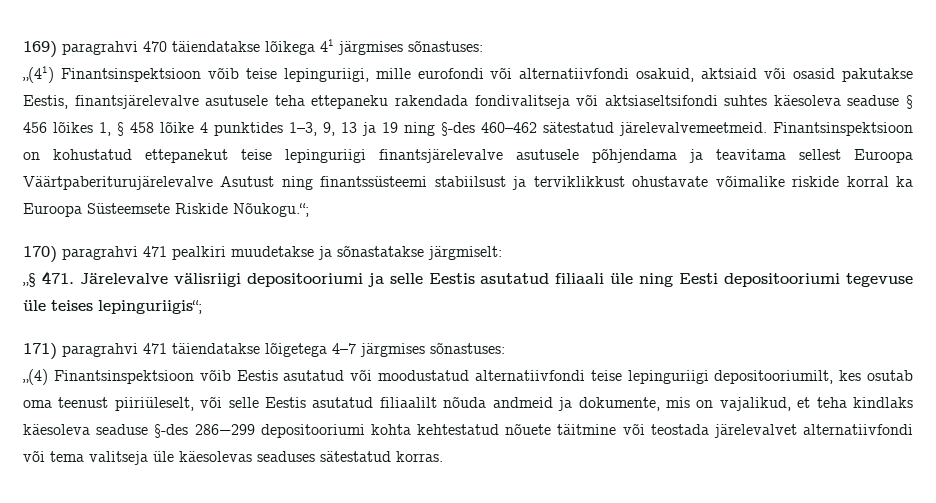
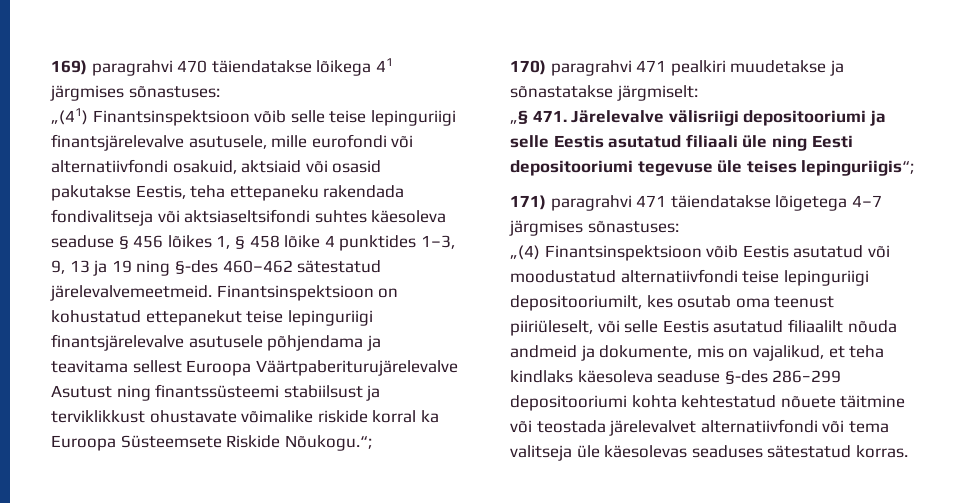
- „(41) Finantsinspektsioon võib teise lepinguriigi, mille eurofondi või alternatiivfondi osakuid, aktsiaid või osasid pakutakse Eestis, finantsjärelevalve asutusele teha ettepaneku rakendada fondivalitseja või aktsiaseltsifondi suhtes käesoleva seaduse § 456 lõikes 1, § 458 lõike 4 punktides 1–3, 9, 13 ja 19 ning §-des 460–462 sätestatud järelevalvemeetmeid.
+ „(41) Finantsinspektsioon võib selle teise lepinguriigi finantsjärelevalve asutusele, mille eurofondi või alternatiivfondi osakuid, aktsiaid või osasid pakutakse Eestis, teha ettepaneku rakendada fondivalitseja või aktsiaseltsifondi suhtes käesoleva seaduse § 456 lõikes 1, § 458 lõike 4 punktides 1–3, 9, 13 ja 19 ning §-des 460–462 sätestatud järelevalvemeetmeid.

